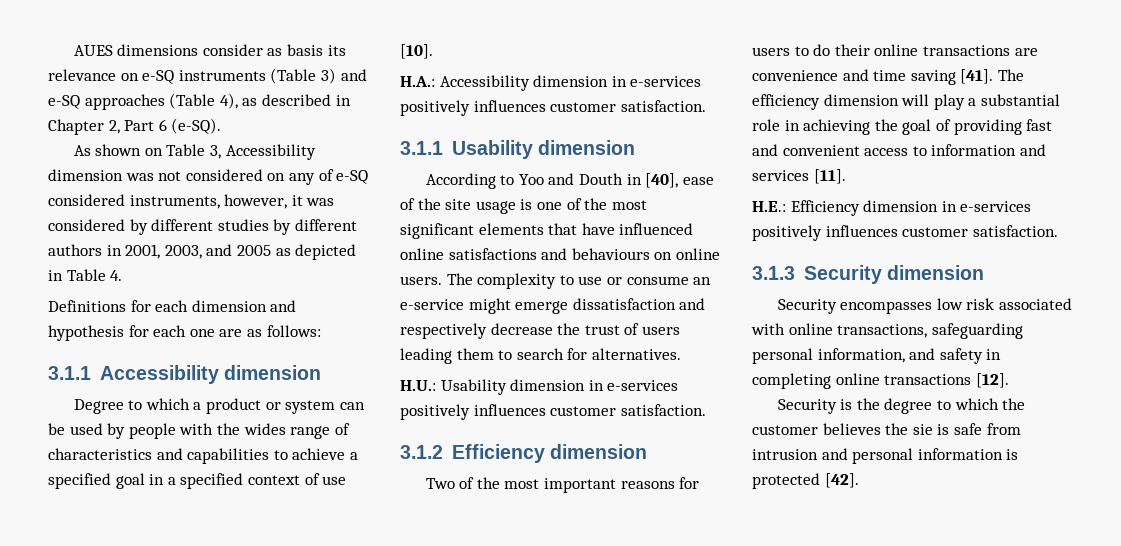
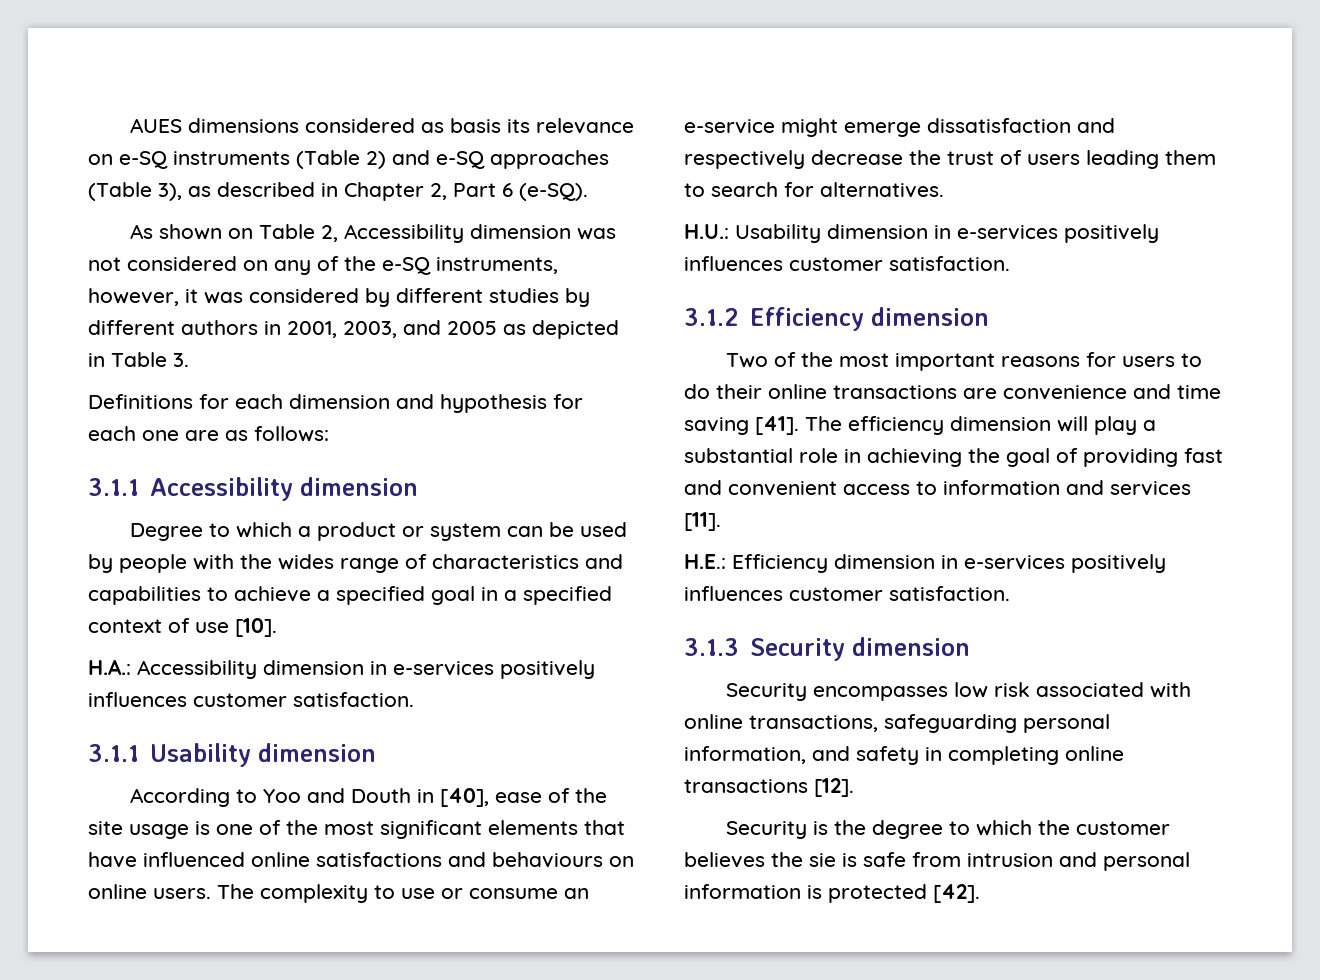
- AUES dimensions consider as basis its relevance on e-SQ instruments (Table 3) and e-SQ approaches (Table 4), as described in Chapter 2, Part 6 (e-SQ).
+ AUES dimensions considered as basis its relevance on e-SQ instruments (Table 2) and e-SQ approaches (Table 3), as described in Chapter 2, Part 6 (e-SQ).
- As shown on Table 3, Accessibility dimension was not considered on any of e-SQ considered instruments, however, it was considered by different studies by different authors in 2001, 2003, and 2005 as depicted in Table 4.
+ As shown on Table 2, Accessibility dimension was not considered on any of the e-SQ instruments, however, it was considered by different studies by different authors in 2001, 2003, and 2005 as depicted in Table 3.

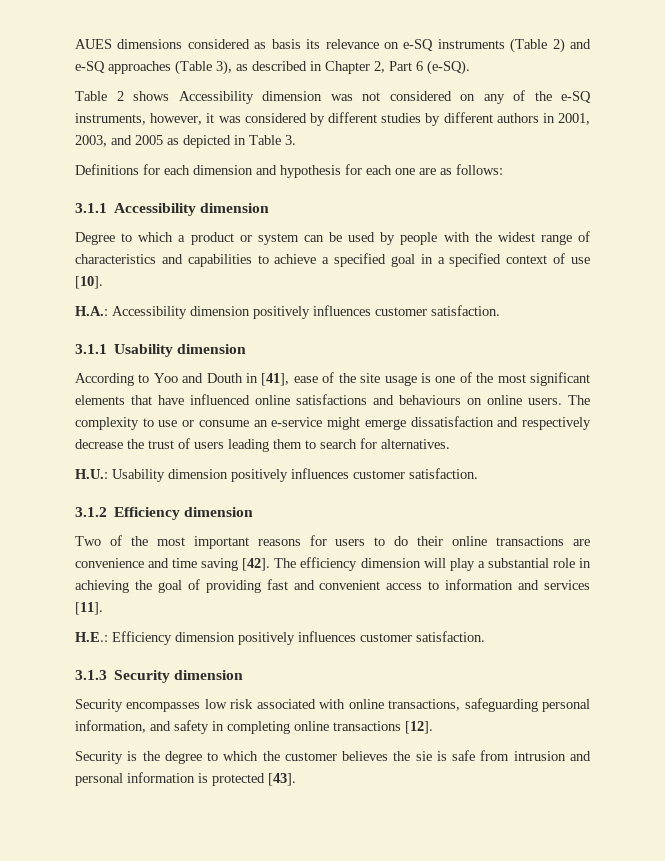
- As shown on Table 2, Accessibility dimension was not considered on any of the e-SQ instruments, however, it was considered by different studies by different authors in 2001, 2003, and 2005 as depicted in Table 3.
+ Table 2 shows Accessibility dimension was not considered on any of the e-SQ instruments, however, it was considered by different studies by different authors in 2001, 2003, and 2005 as depicted in Table 3.
- Degree to which a product or system can be used by people with the wides range of characteristics and capabilities to achieve a specified goal in a specified context of use [10].
+ Degree to which a product or system can be used by people with the widest range of characteristics and capabilities to achieve a specified goal in a specified context of use [10].
- H.A.: Accessibility dimension in e-services positively influences customer satisfaction.
+ H.A.: Accessibility dimension positively influences customer satisfaction.
- According to Yoo and Douth in [40], ease of the site usage is one of the most significant elements that have influenced online satisfactions and behaviours on online users.
+ According to Yoo and Douth in [41], ease of the site usage is one of the most significant elements that have influenced online satisfactions and behaviours on online users.
- H.U.: Usability dimension in e-services positively influences customer satisfaction.
+ H.U.: Usability dimension positively influences customer satisfaction.
- Two of the most important reasons for users to do their online transactions are convenience and time saving [41].
+ Two of the most important reasons for users to do their online transactions are convenience and time saving [42].
- H.E.: Efficiency dimension in e-services positively influences customer satisfaction.
+ H.E.: Efficiency dimension positively influences customer satisfaction.
- Security is the degree to which the customer believes the sie is safe from intrusion and personal information is protected [42].
+ Security is the degree to which the customer believes the sie is safe from intrusion and personal information is protected [43].

